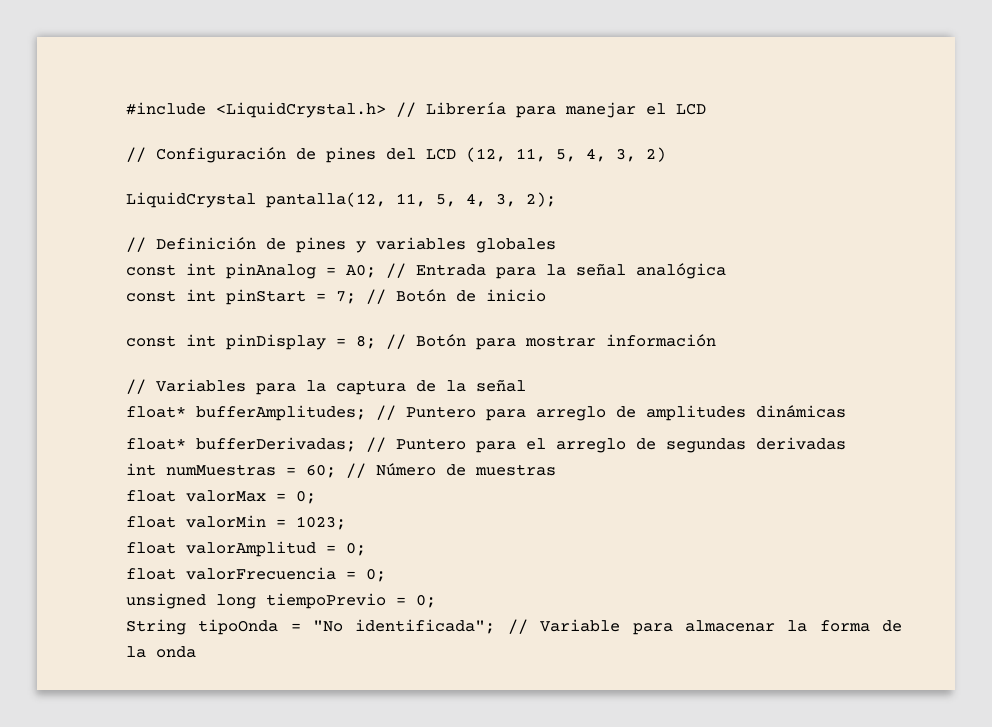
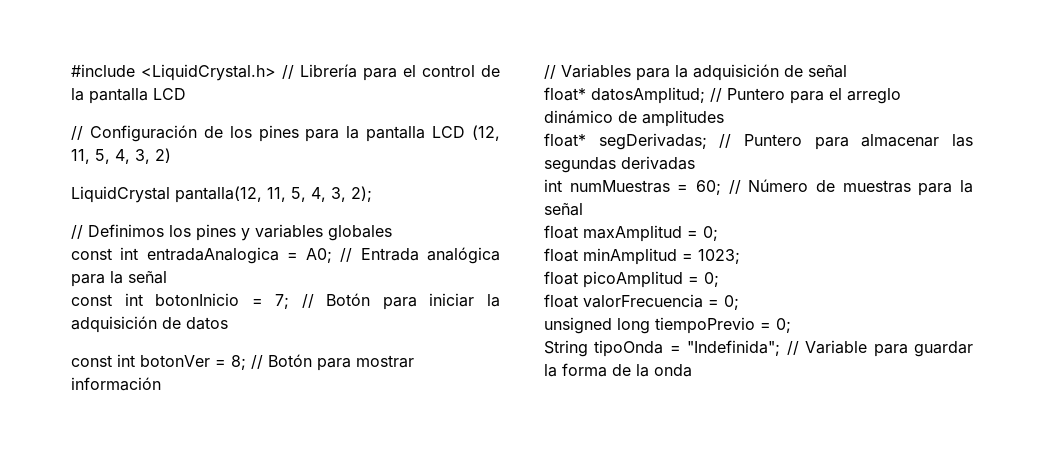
- #include <LiquidCrystal.h> // Librería para manejar el LCD
+ #include <LiquidCrystal.h> // Librería para el control de la pantalla LCD
- // Configuración de pines del LCD (12, 11, 5, 4, 3, 2)
+ // Configuración de los pines para la pantalla LCD (12, 11, 5, 4, 3, 2)
- // Definición de pines y variables globales
+ // Definimos los pines y variables globales
- const int pinAnalog = A0; // Entrada para la señal analógica
- const int pinStart = 7; // Botón de inicio
- const int pinDisplay = 8; // Botón para mostrar información
+ const int entradaAnalogica = A0; // Entrada analógica para la señal
+ const int botonInicio = 7; // Botón para iniciar la adquisición de datos
+ const int botonVer = 8; // Botón para mostrar información
- // Variables para la captura de la señal
+ // Variables para la adquisición de señal
- float* bufferAmplitudes; // Puntero para arreglo de amplitudes dinámicas
- float* bufferDerivadas; // Puntero para el arreglo de segundas derivadas
+ float* datosAmplitud; // Puntero para el arreglo dinámico de amplitudes
+ float* segDerivadas; // Puntero para almacenar las segundas derivadas
- int numMuestras = 60; // Número de muestras
- float valorMax = 0;
- float valorMin = 1023;
+ int numMuestras = 60; // Número de muestras para la señal
+ float maxAmplitud = 0;
+ float minAmplitud = 1023;
- float valorAmplitud = 0;
+ float picoAmplitud = 0;
- String tipoOnda = "No identificada"; // Variable para almacenar la forma de la onda
+ String tipoOnda = "Indefinida"; // Variable para guardar la forma de la onda

